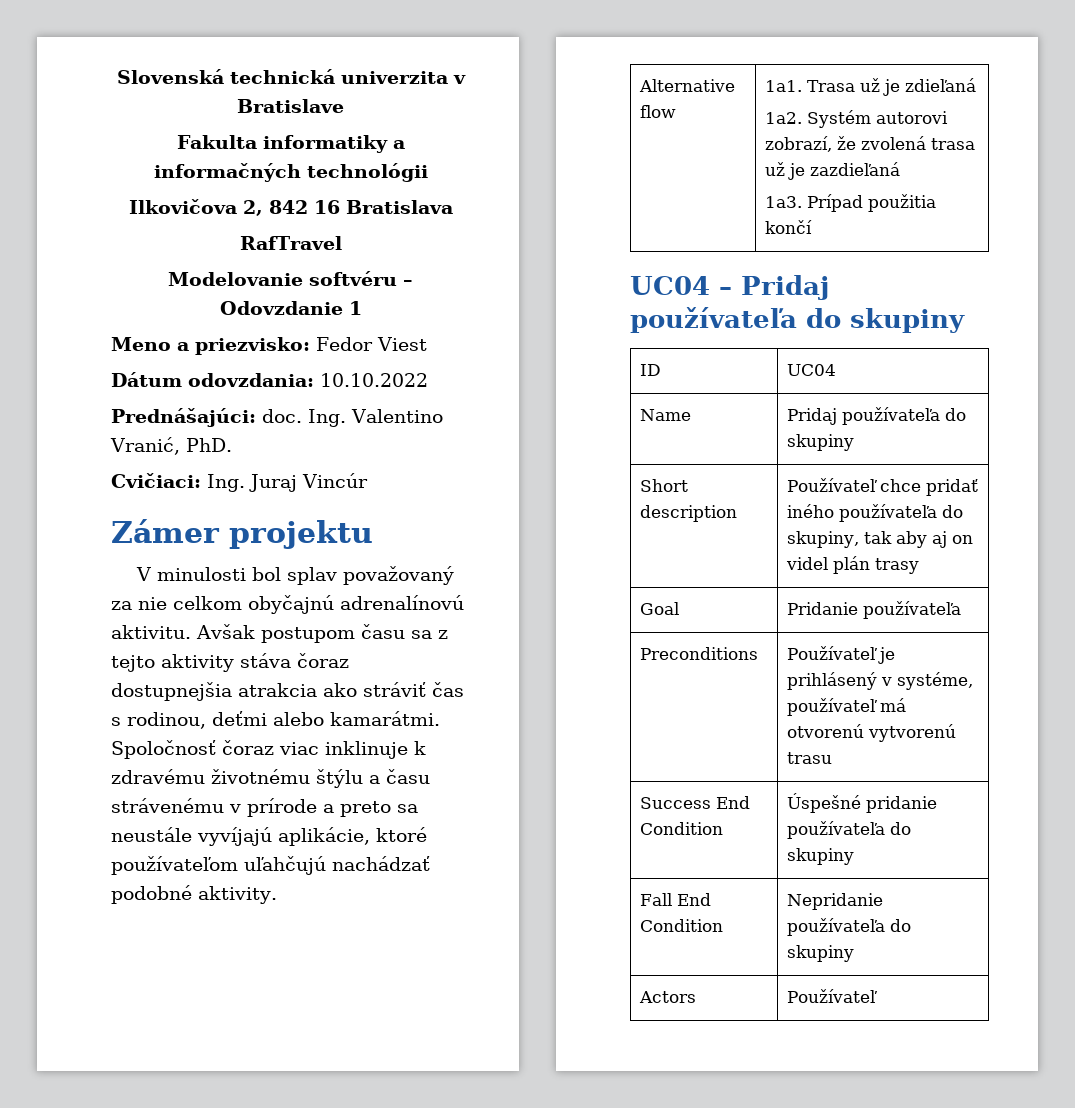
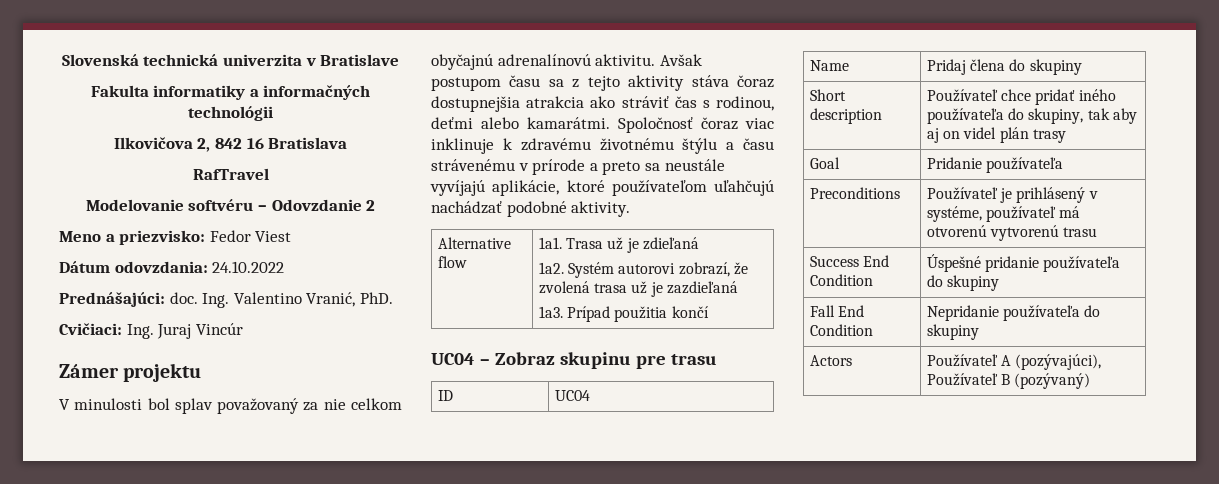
- Modelovanie softvéru – Odovzdanie 1
+ Modelovanie softvéru – Odovzdanie 2
- Dátum odovzdania: 10.10.2022
+ Dátum odovzdania: 24.10.2022
- UC04 – Pridaj používateľa do skupiny
+ UC04 – Zobraz skupinu pre trasu
- Name | Pridaj používateľa do skupiny
+ Name | Pridaj člena do skupiny
- Actors | Používateľ
+ Actors | Používateľ A (pozývajúci), Používateľ B (pozývaný)

